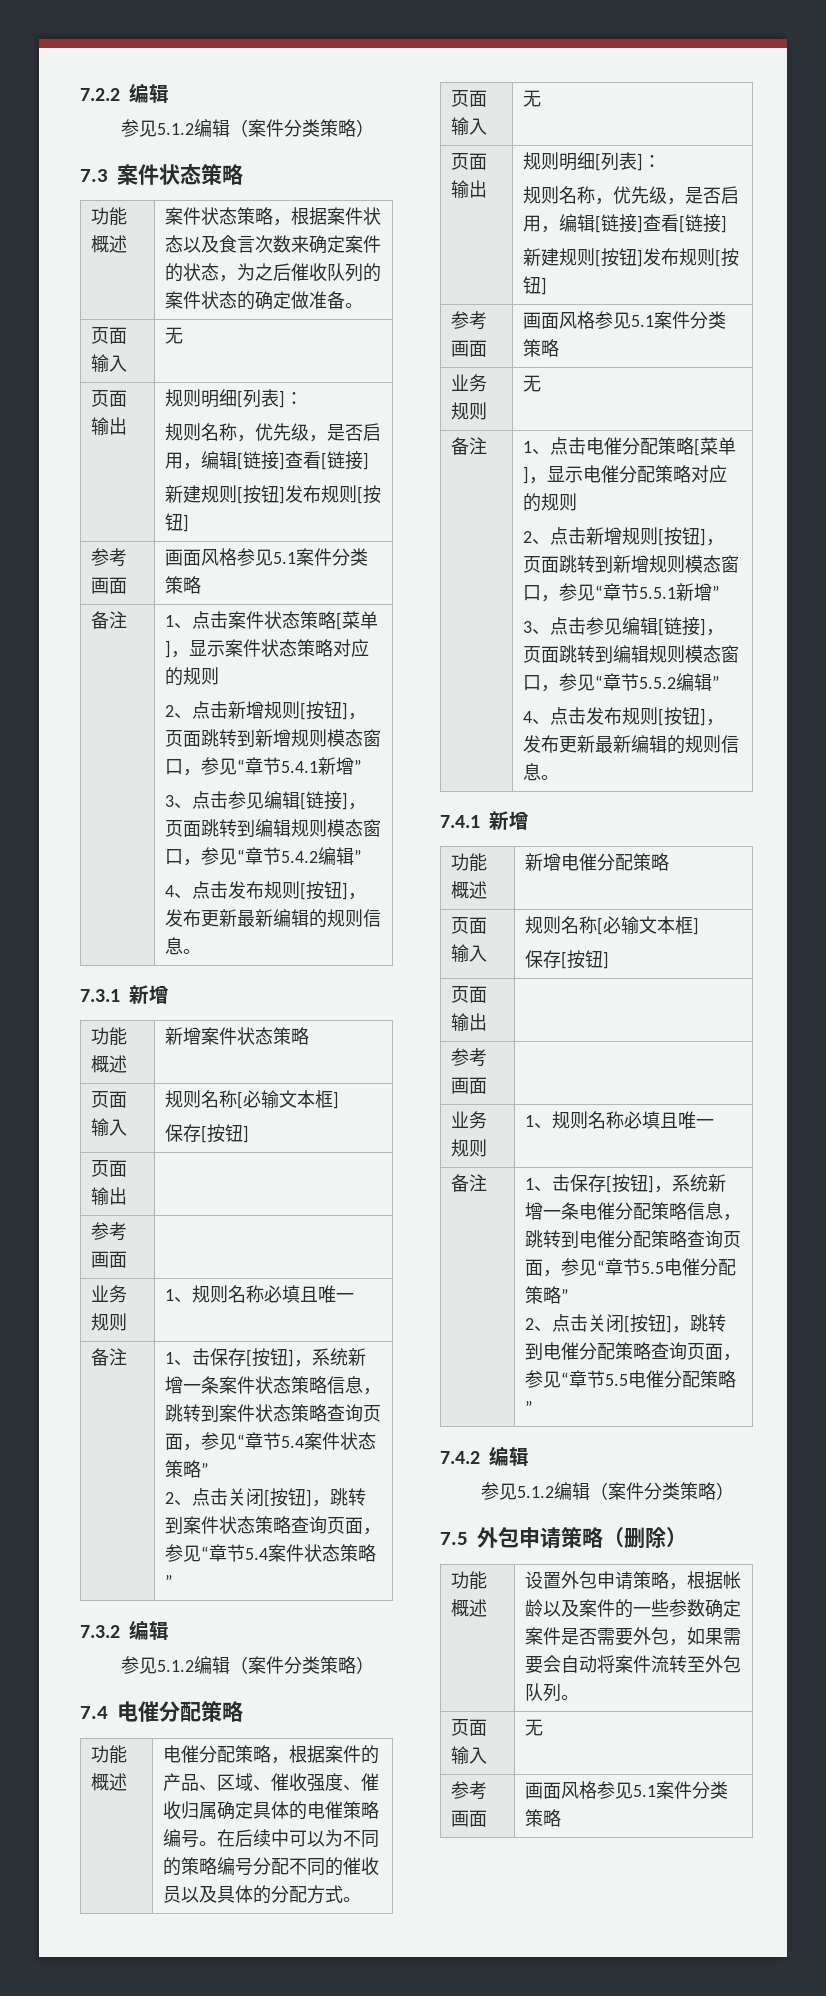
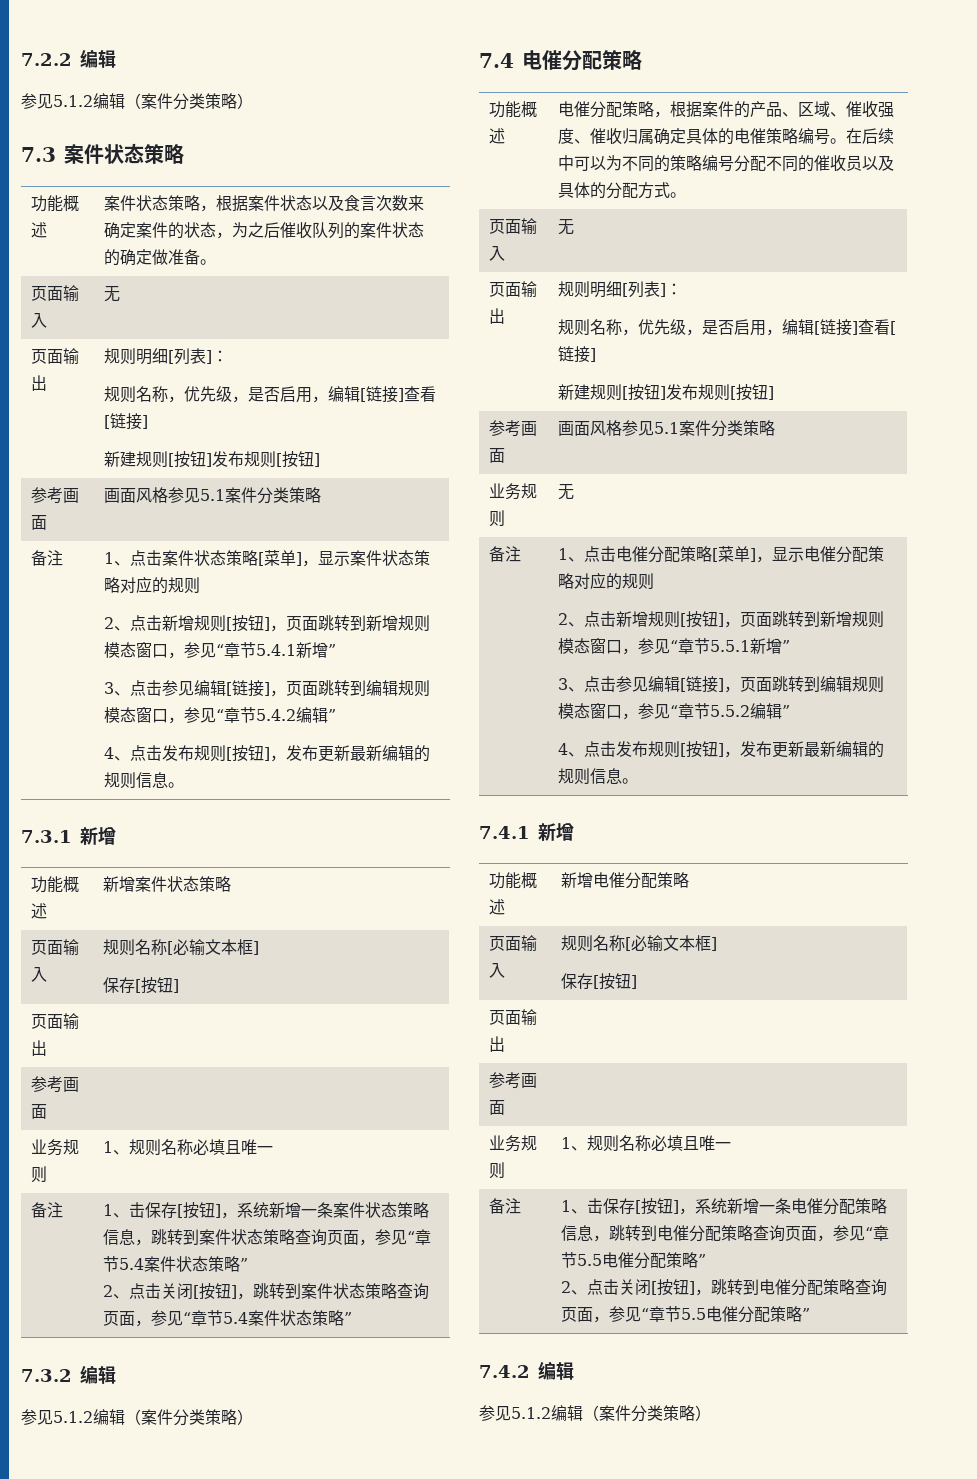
- 7.5外包申请策略（删除）
- 功能概述 | 设置外包申请策略，根据帐龄以及案件的一些参数确定案件是否需要外包，如果需要会自动将案件流转至外包队列。
- 页面输入 | 无
- 参考画面 | 画面风格参见5.1案件分类策略

